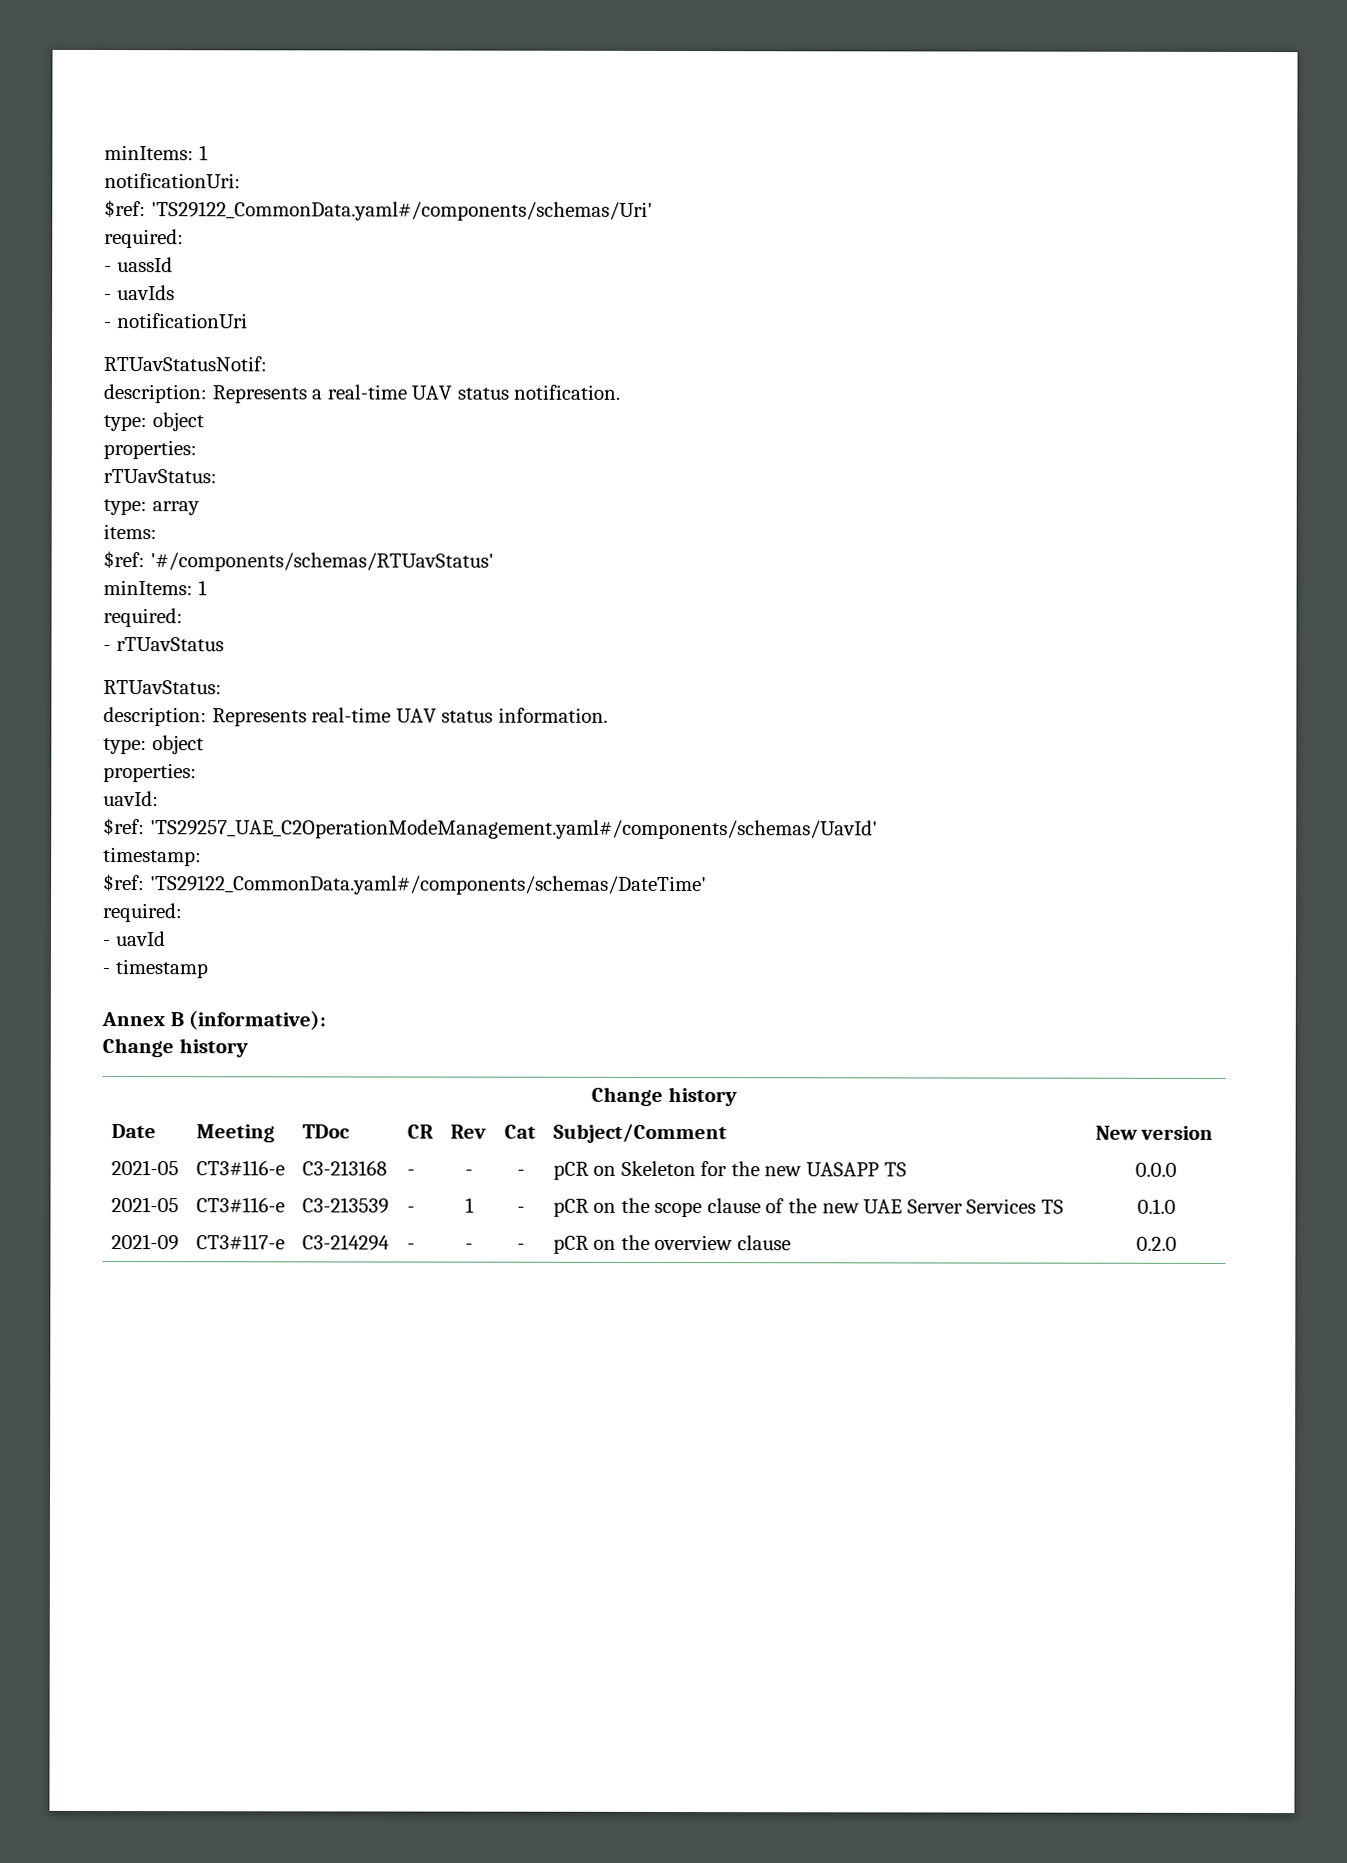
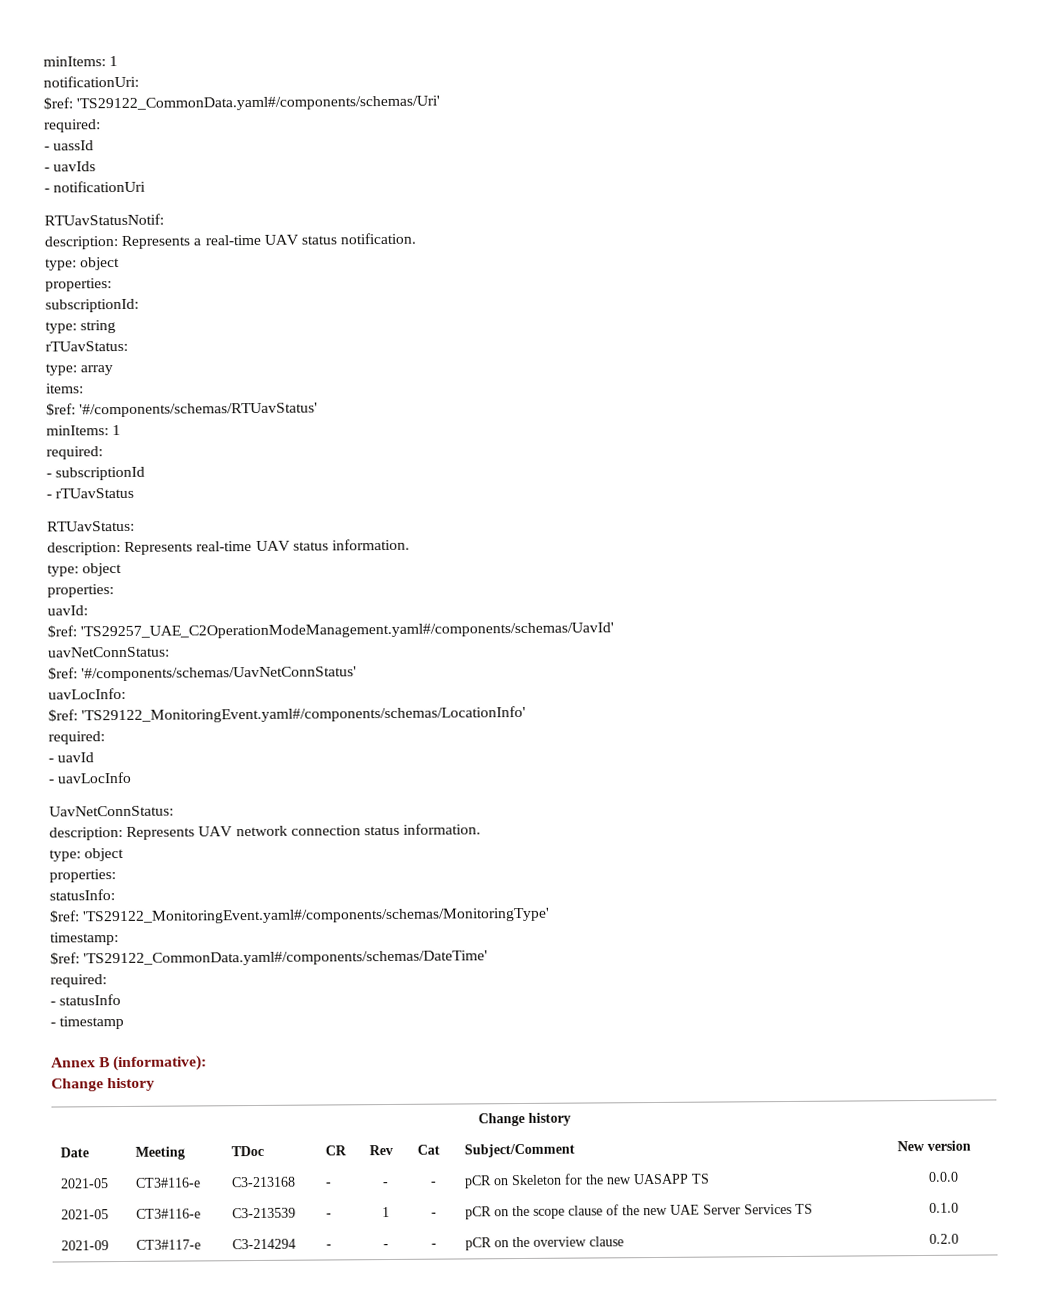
+ subscriptionId:
+ type: string
+ - subscriptionId
+ uavNetConnStatus:
+ $ref: '#/components/schemas/UavNetConnStatus'
+ uavLocInfo:
+ $ref: 'TS29122_MonitoringEvent.yaml#/components/schemas/LocationInfo'
+ required:
+ - uavId
+ - uavLocInfo
+ UavNetConnStatus:
+ description: Represents UAV network connection status information.
+ type: object
+ properties:
+ statusInfo:
+ $ref: 'TS29122_MonitoringEvent.yaml#/components/schemas/MonitoringType'
- - uavId
+ - statusInfo

